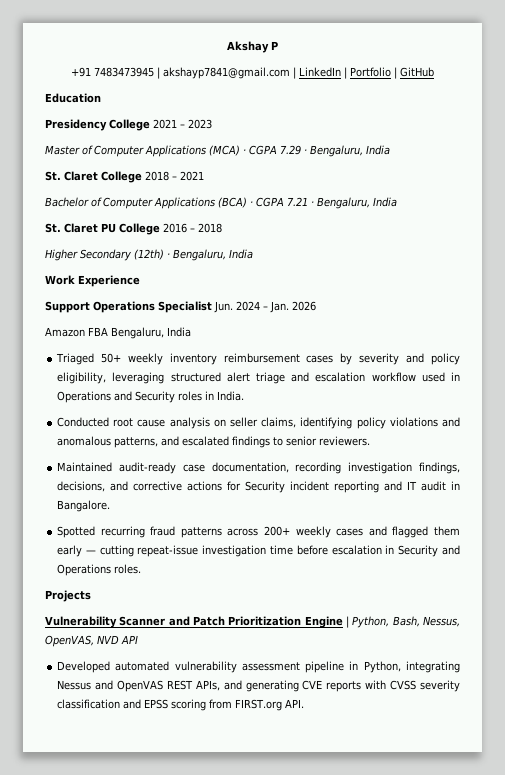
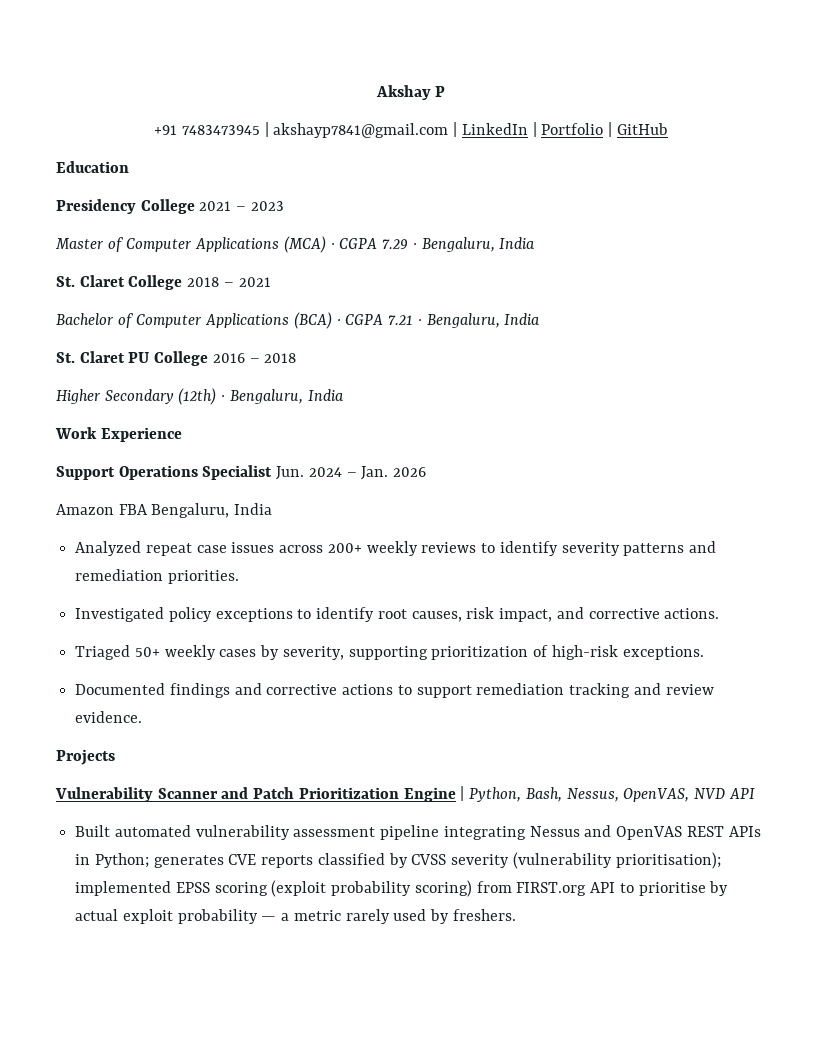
- Triaged 50+ weekly inventory reimbursement cases by severity and policy eligibility, leveraging structured alert triage and escalation workflow used in Operations and Security roles in India.
- Conducted root cause analysis on seller claims, identifying policy violations and anomalous patterns, and escalated findings to senior reviewers.
- Maintained audit-ready case documentation, recording investigation findings, decisions, and corrective actions for Security incident reporting and IT audit in Bangalore.
- Spotted recurring fraud patterns across 200+ weekly cases and flagged them early — cutting repeat-issue investigation time before escalation in Security and Operations roles.
+ Analyzed repeat case issues across 200+ weekly reviews to identify severity patterns and remediation priorities.
+ Investigated policy exceptions to identify root causes, risk impact, and corrective actions.
+ Triaged 50+ weekly cases by severity, supporting prioritization of high-risk exceptions.
+ Documented findings and corrective actions to support remediation tracking and review evidence.
- Developed automated vulnerability assessment pipeline in Python, integrating Nessus and OpenVAS REST APIs, and generating CVE reports with CVSS severity classification and EPSS scoring from FIRST.org API.
+ Built automated vulnerability assessment pipeline integrating Nessus and OpenVAS REST APIs in Python; generates CVE reports classified by CVSS severity (vulnerability prioritisation); implemented EPSS scoring (exploit probability scoring) from FIRST.org API to prioritise by actual exploit probability — a metric rarely used by freshers.

